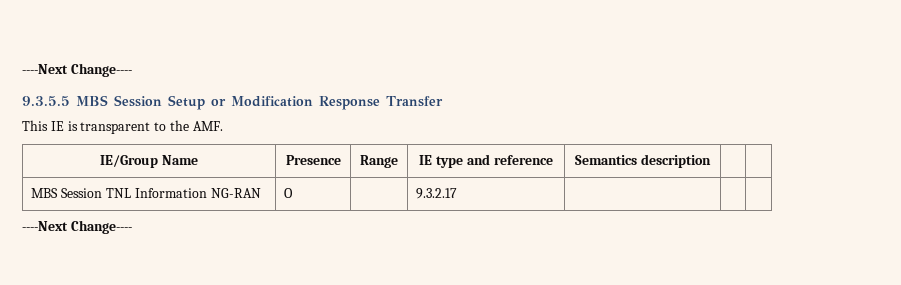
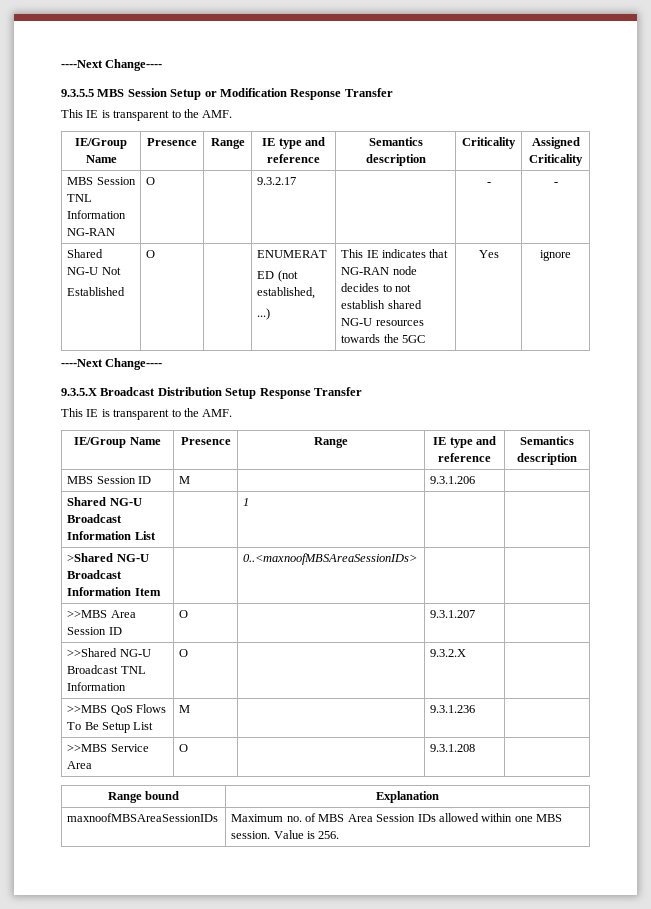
- IE/Group Name | Presence | Range | IE type and reference | Semantics description | |
+ IE/Group Name | Presence | Range | IE type and reference | Semantics description | Criticality | Assigned Criticality
- MBS Session TNL Information NG-RAN | O | | 9.3.2.17 | | |
+ MBS Session TNL Information NG-RAN | O | | 9.3.2.17 | | - | -
+ Shared NG-U Not
+ Established | O | | ENUMERAT
+ ED (not established,
+ ...) | This IE indicates that NG-RAN node decides to not establish shared NG-U resources towards the 5GC | Yes | ignore
  ----Next Change----
+ 9.3.5.X Broadcast Distribution Setup Response Transfer
+ This IE is transparent to the AMF.
+ IE/Group Name | Presence | Range | IE type and reference | Semantics description
+ MBS Session ID | M | | 9.3.1.206 |
+ Shared NG-U Broadcast Information List | | 1 | |
+ >Shared NG-U Broadcast Information Item | | 0..<maxnoofMBSAreaSessionIDs> | |
+ >>MBS Area Session ID | O | | 9.3.1.207 |
+ >>Shared NG-U Broadcast TNL Information | O | | 9.3.2.X |
+ >>MBS QoS Flows To Be Setup List | M | | 9.3.1.236 |
+ >>MBS Service Area | O | | 9.3.1.208 |
+ Range bound | Explanation
+ maxnoofMBSAreaSessionIDs | Maximum no. of MBS Area Session IDs allowed within one MBS session. Value is 256.

